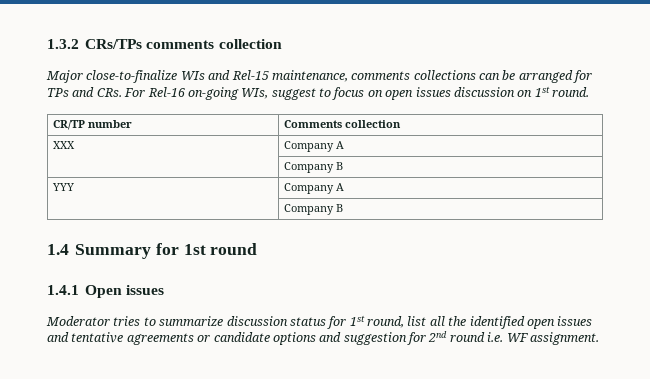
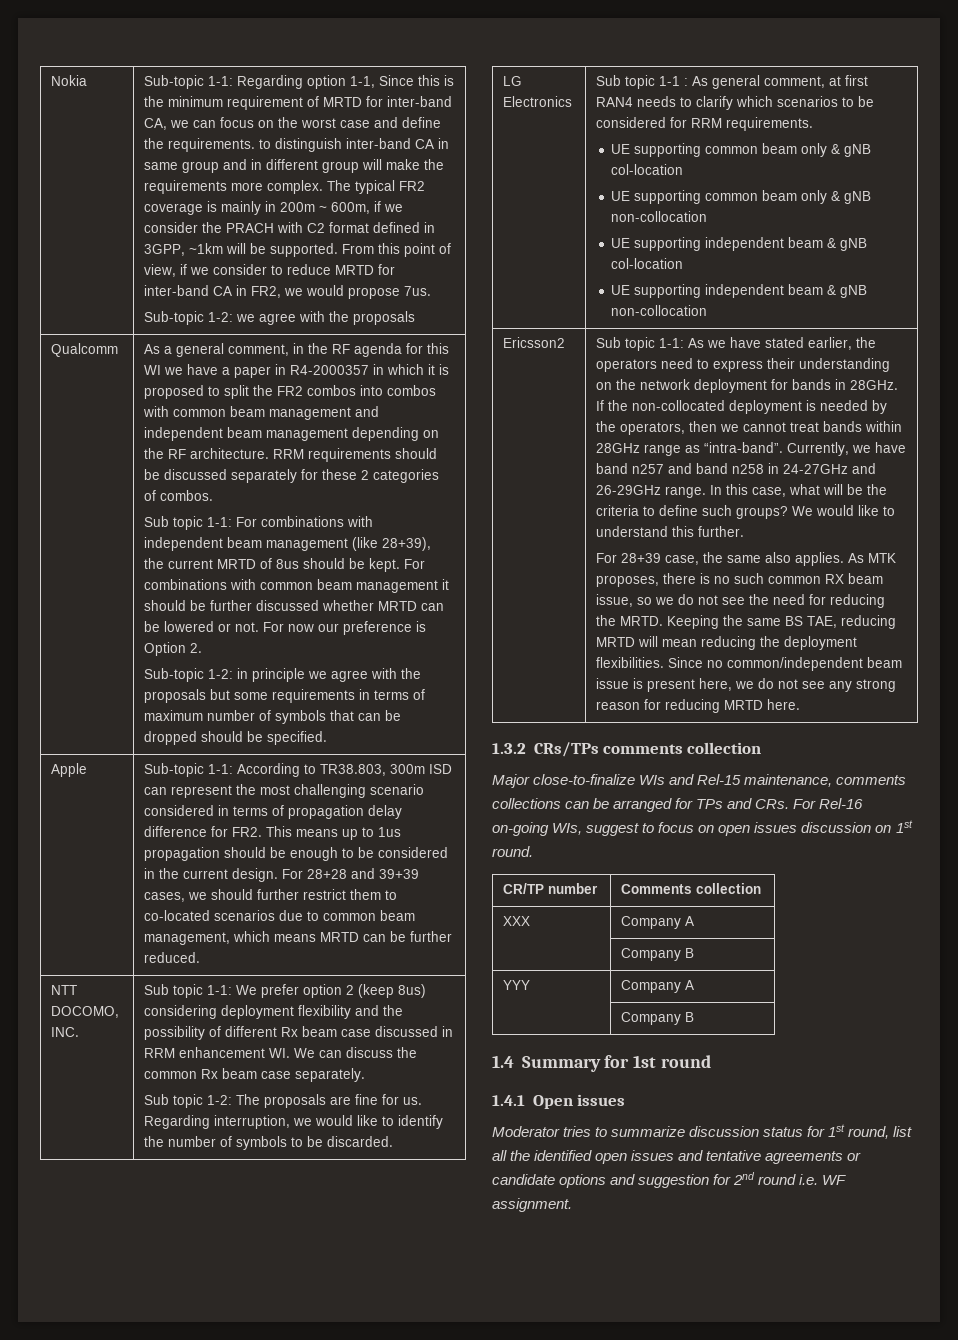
+ Nokia | Sub-topic 1-1: Regarding option 1-1, Since this is the minimum requirement of MRTD for inter-band CA, we can focus on the worst case and define the requirements. to distinguish inter-band CA in same group and in different group will make the requirements more complex. The typical FR2 coverage is mainly in 200m ~ 600m, if we consider the PRACH with C2 format defined in 3GPP, ~1km will be supported. From this point of view, if we consider to reduce MRTD for inter-band CA in FR2, we would propose 7us.
+ Sub-topic 1-2: we agree with the proposals
+ Qualcomm | As a general comment, in the RF agenda for this WI we have a paper in R4-2000357 in which it is proposed to split the FR2 combos into combos with common beam management and independent beam management depending on the RF architecture. RRM requirements should be discussed separately for these 2 categories of combos.
+ Sub topic 1-1: For combinations with independent beam management (like 28+39), the current MRTD of 8us should be kept. For combinations with common beam management it should be further discussed whether MRTD can be lowered or not. For now our preference is Option 2.
+ Sub-topic 1-2: in principle we agree with the proposals but some requirements in terms of maximum number of symbols that can be dropped should be specified.
+ Apple | Sub-topic 1-1: According to TR38.803, 300m ISD can represent the most challenging scenario considered in terms of propagation delay difference for FR2. This means up to 1us propagation should be enough to be considered in the current design. For 28+28 and 39+39 cases, we should further restrict them to co-located scenarios due to common beam management, which means MRTD can be further reduced.
+ NTT DOCOMO, INC. | Sub topic 1-1: We prefer option 2 (keep 8us) considering deployment flexibility and the possibility of different Rx beam case discussed in RRM enhancement WI. We can discuss the common Rx beam case separately.
+ Sub topic 1-2: The proposals are fine for us. Regarding interruption, we would like to identify the number of symbols to be discarded.
+ LG Electronics | Sub topic 1-1 : As general comment, at first RAN4 needs to clarify which scenarios to be considered for RRM requirements.
+ UE supporting common beam only & gNB col-location
+ UE supporting common beam only & gNB non-collocation
+ UE supporting independent beam & gNB col-location
+ UE supporting independent beam & gNB non-collocation
+ Ericsson2 | Sub topic 1-1: As we have stated earlier, the operators need to express their understanding on the network deployment for bands in 28GHz. If the non-collocated deployment is needed by the operators, then we cannot treat bands within 28GHz range as “intra-band”. Currently, we have band n257 and band n258 in 24-27GHz and 26-29GHz range. In this case, what will be the criteria to define such groups? We would like to understand this further.
+ For 28+39 case, the same also applies. As MTK proposes, there is no such common RX beam issue, so we do not see the need for reducing the MRTD. Keeping the same BS TAE, reducing MRTD will mean reducing the deployment flexibilities. Since no common/independent beam issue is present here, we do not see any strong reason for reducing MRTD here.

